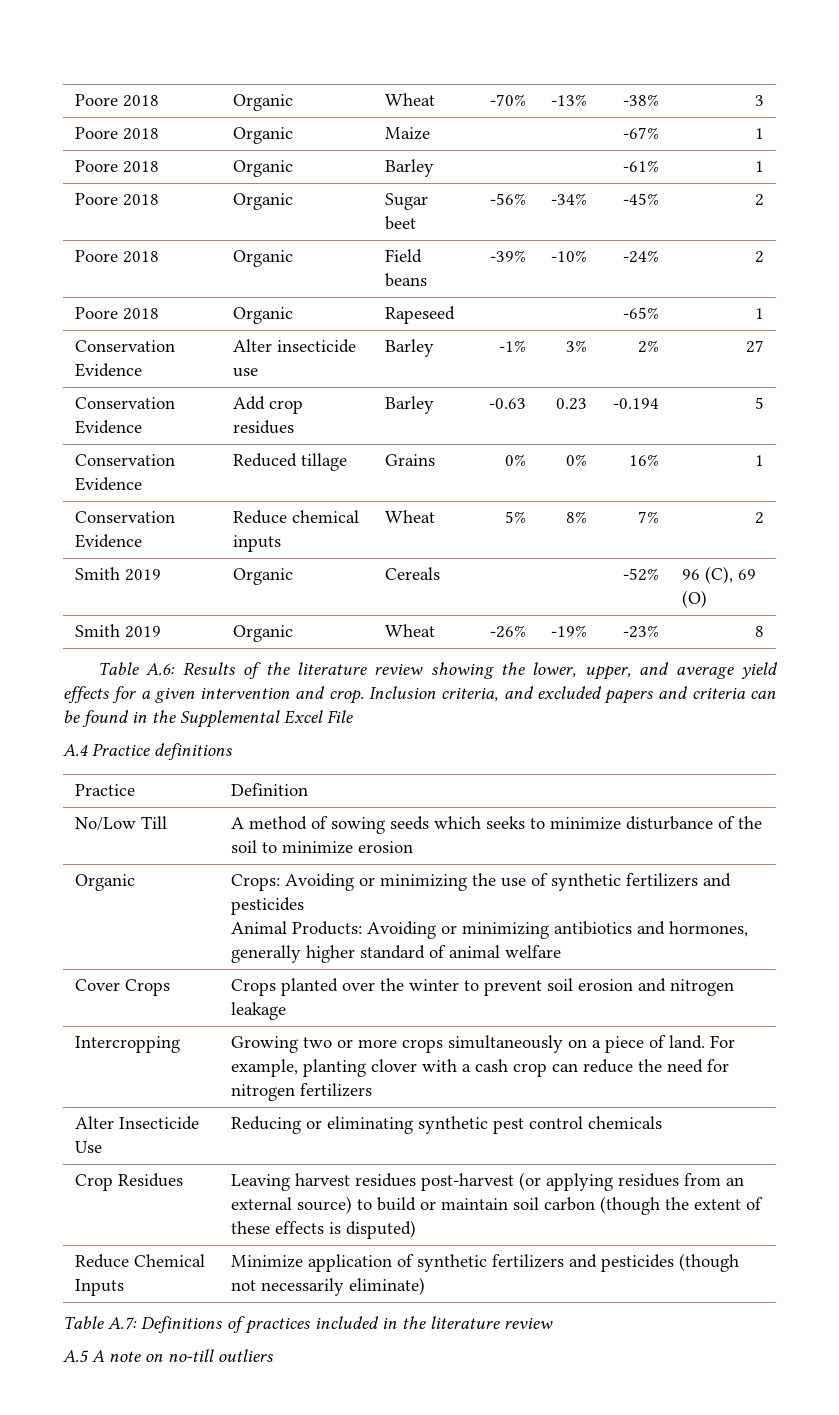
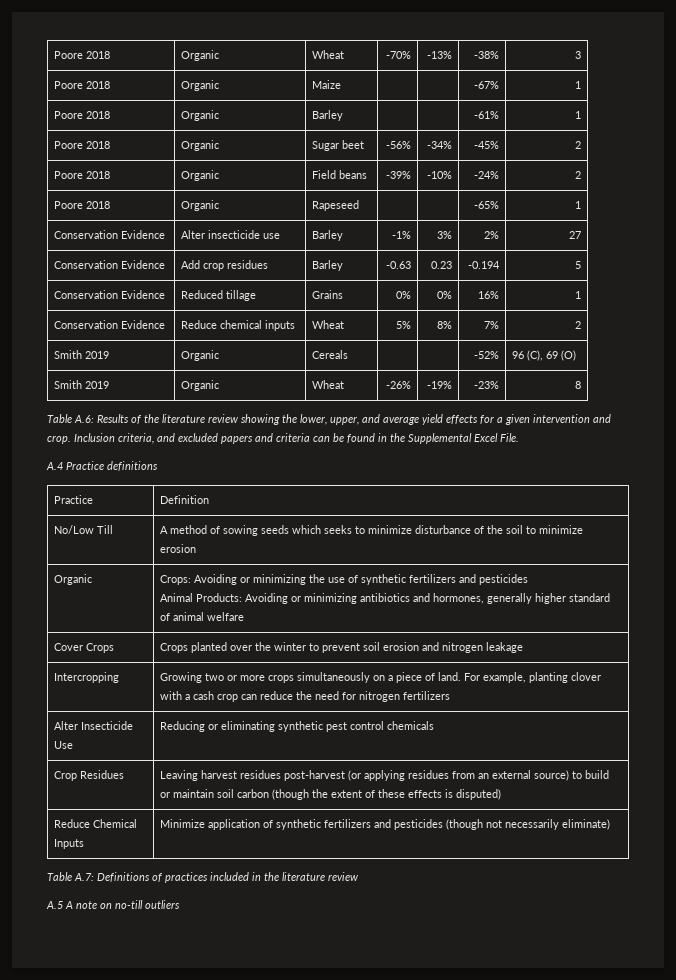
- Inclusion criteria, and excluded papers and criteria can be found in the Supplemental Excel File
+ Inclusion criteria, and excluded papers and criteria can be found in the Supplemental Excel File.

